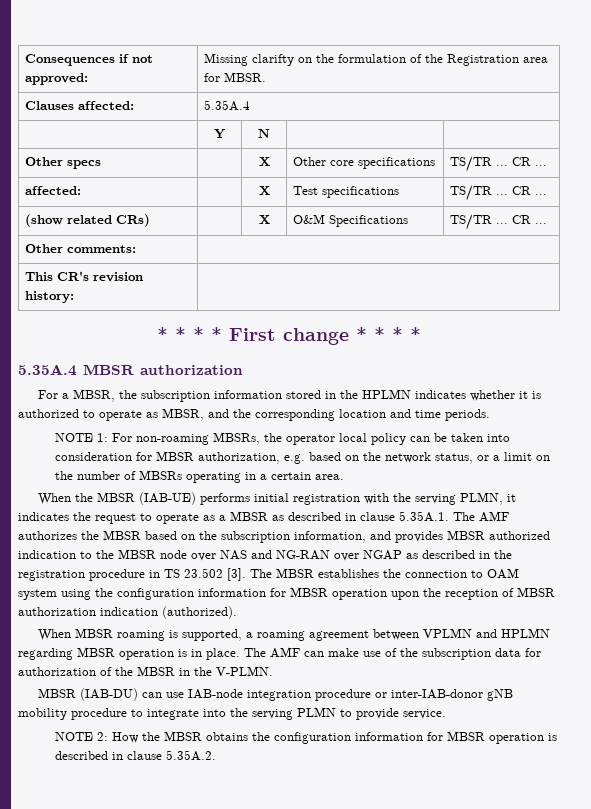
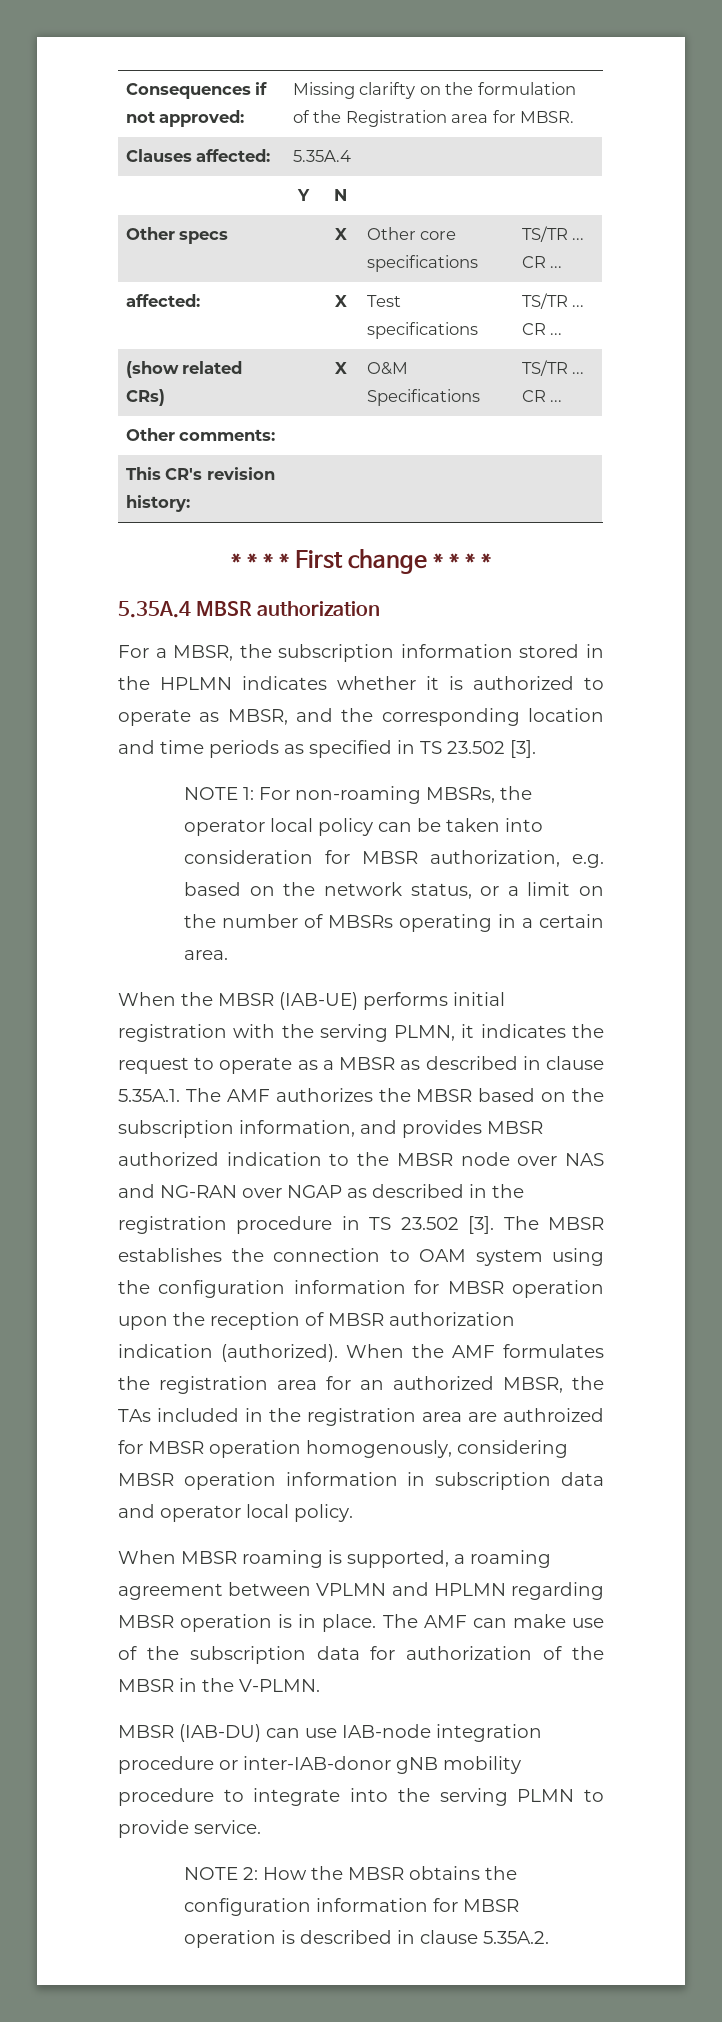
- For a MBSR, the subscription information stored in the HPLMN indicates whether it is authorized to operate as MBSR, and the corresponding location and time periods.
+ For a MBSR, the subscription information stored in the HPLMN indicates whether it is authorized to operate as MBSR, and the corresponding location and time periods as specified in TS 23.502 [3].
+ When the AMF formulates the registration area for an authorized MBSR, the TAs included in the registration area are authroized for MBSR operation homogenously, considering MBSR operation information in subscription data and operator local policy.

